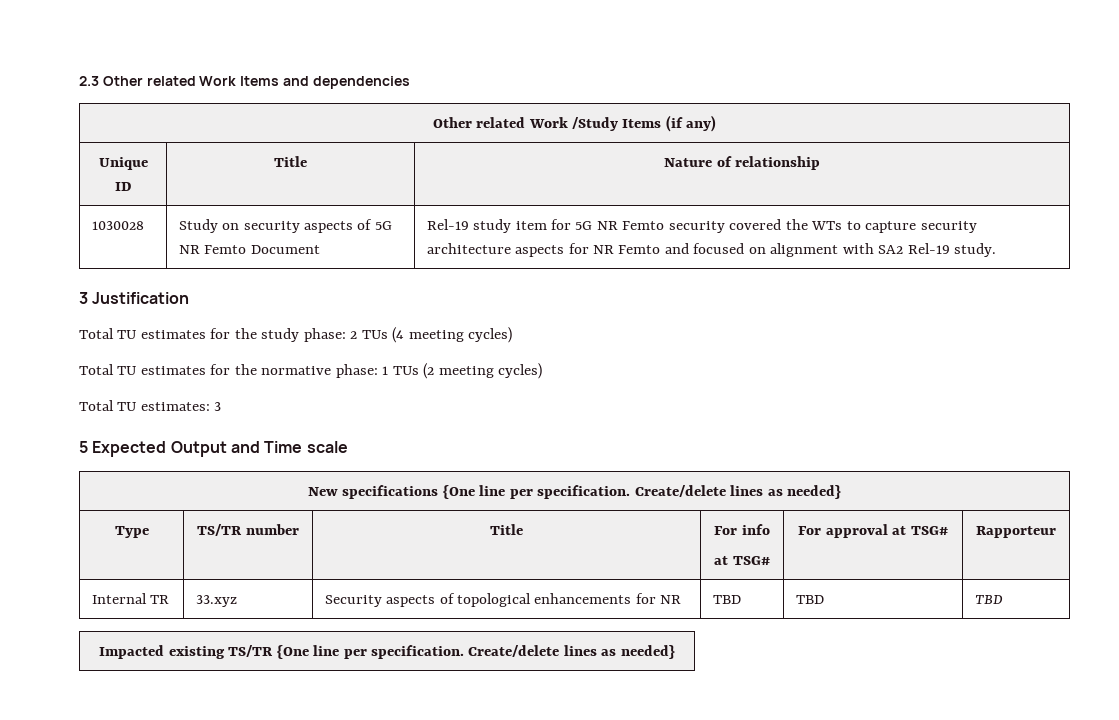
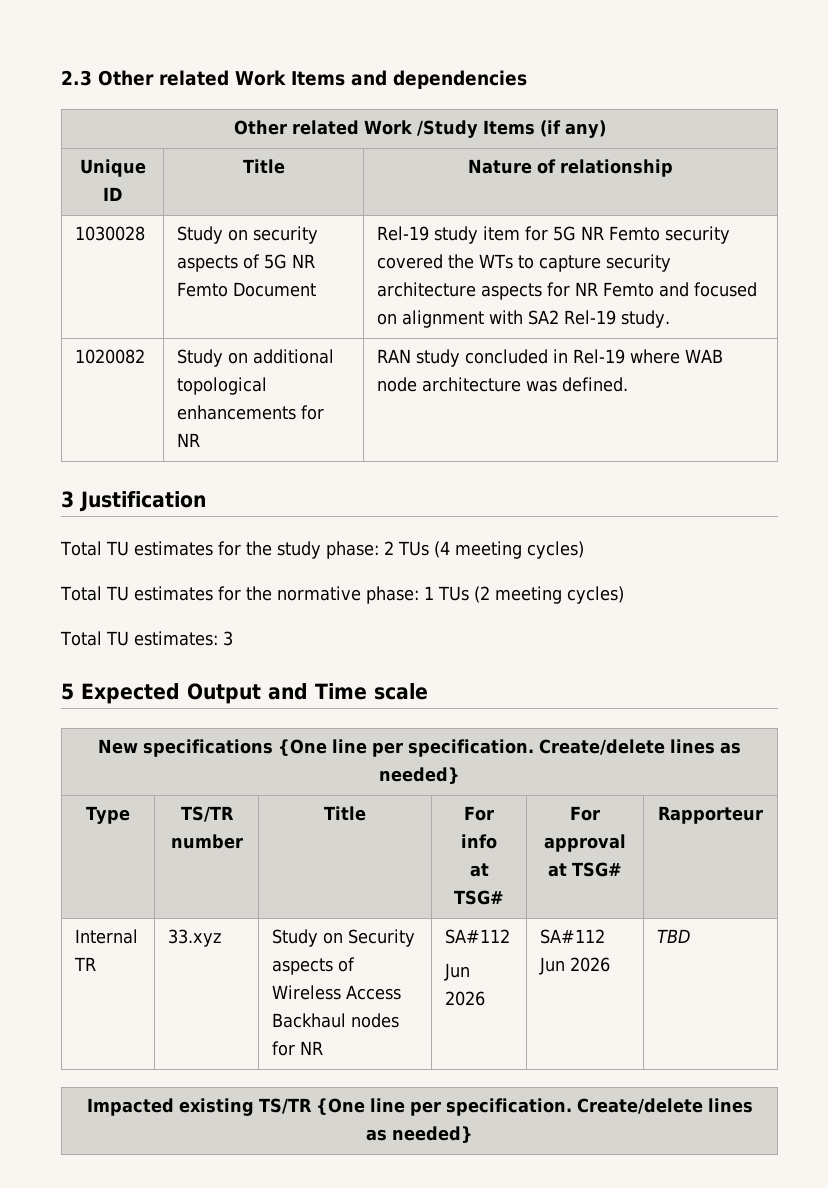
+ 1020082 | Study on additional topological enhancements for NR | RAN study concluded in Rel-19 where WAB node architecture was defined.
- Internal TR | 33.xyz | Security aspects of topological enhancements for NR | TBD | TBD | TBD
+ Internal TR | 33.xyz | Study on Security aspects of Wireless Access Backhaul nodes for NR | SA#112
+ Jun 2026 | SA#112 Jun 2026 | TBD

